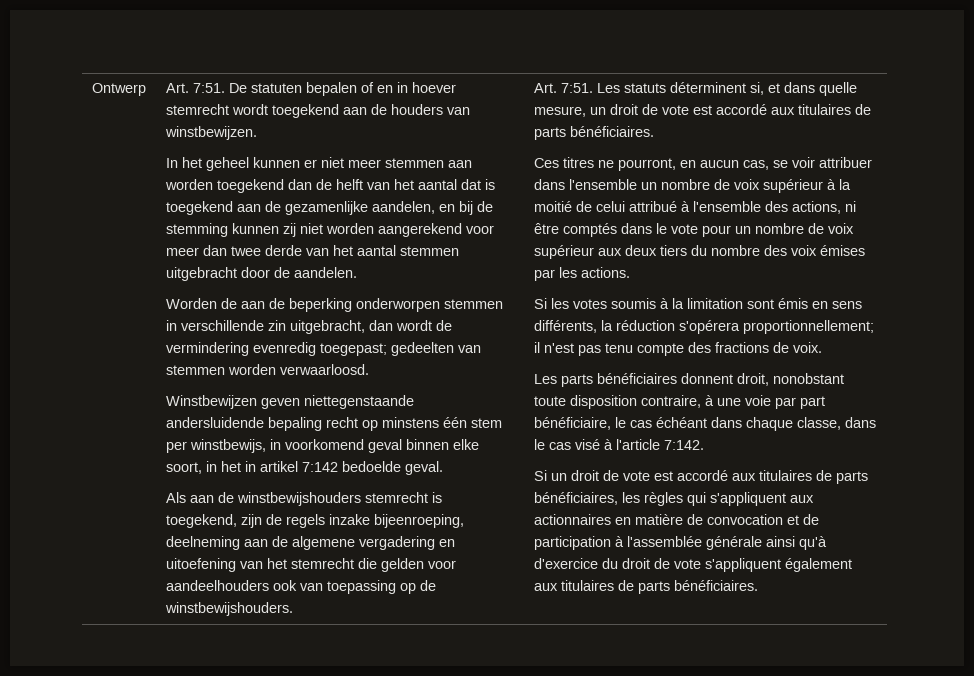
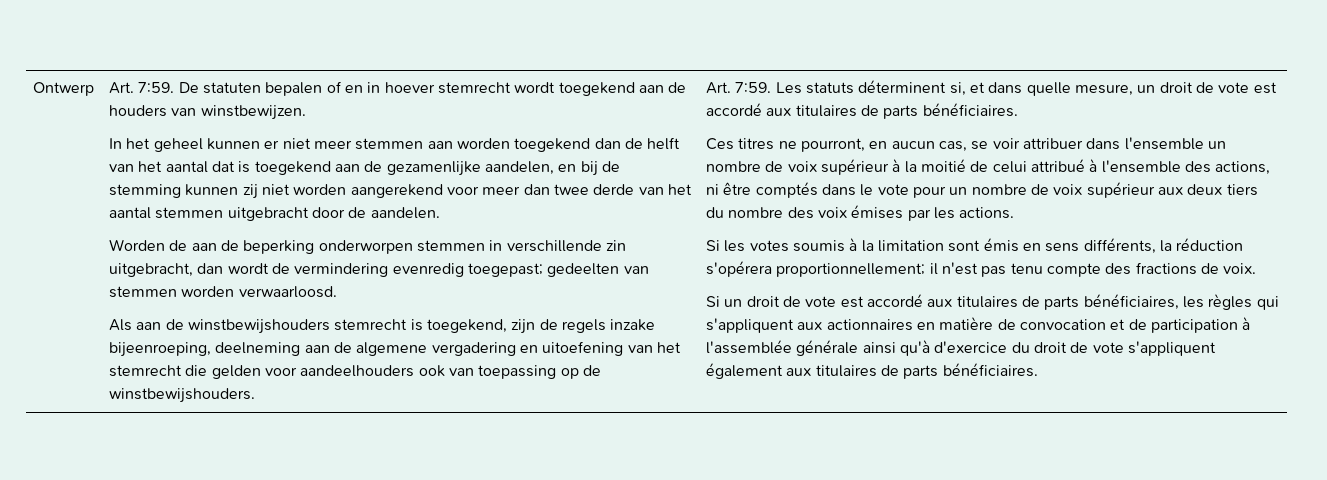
- Ontwerp | Art. 7:51.
+ Ontwerp | Art. 7:59.
- Winstbewijzen geven niettegenstaande andersluidende bepaling recht op minstens één stem per winstbewijs, in voorkomend geval binnen elke soort, in het in artikel 7:142 bedoelde geval.
- Als aan de winstbewijshouders stemrecht is toegekend, zijn de regels inzake bijeenroeping, deelneming aan de algemene vergadering en uitoefening van het stemrecht die gelden voor aandeelhouders ook van toepassing op de winstbewijshouders. | Art. 7:51.
+ Als aan de winstbewijshouders stemrecht is toegekend, zijn de regels inzake bijeenroeping, deelneming aan de algemene vergadering en uitoefening van het stemrecht die gelden voor aandeelhouders ook van toepassing op de winstbewijshouders. | Art. 7:59.
- Les parts bénéficiaires donnent droit, nonobstant toute disposition contraire, à une voie par part bénéficiaire, le cas échéant dans chaque classe, dans le cas visé à l'article 7:142.

